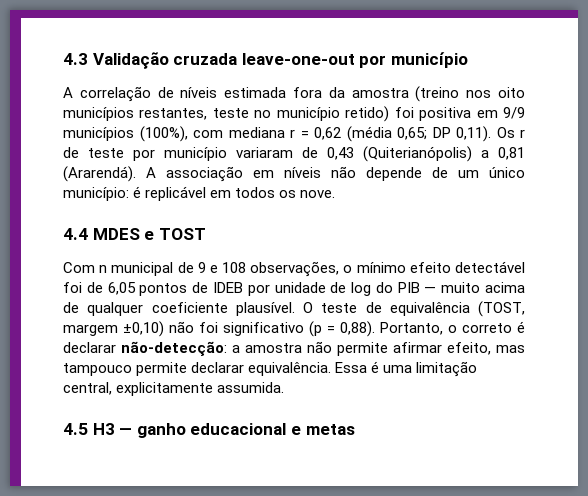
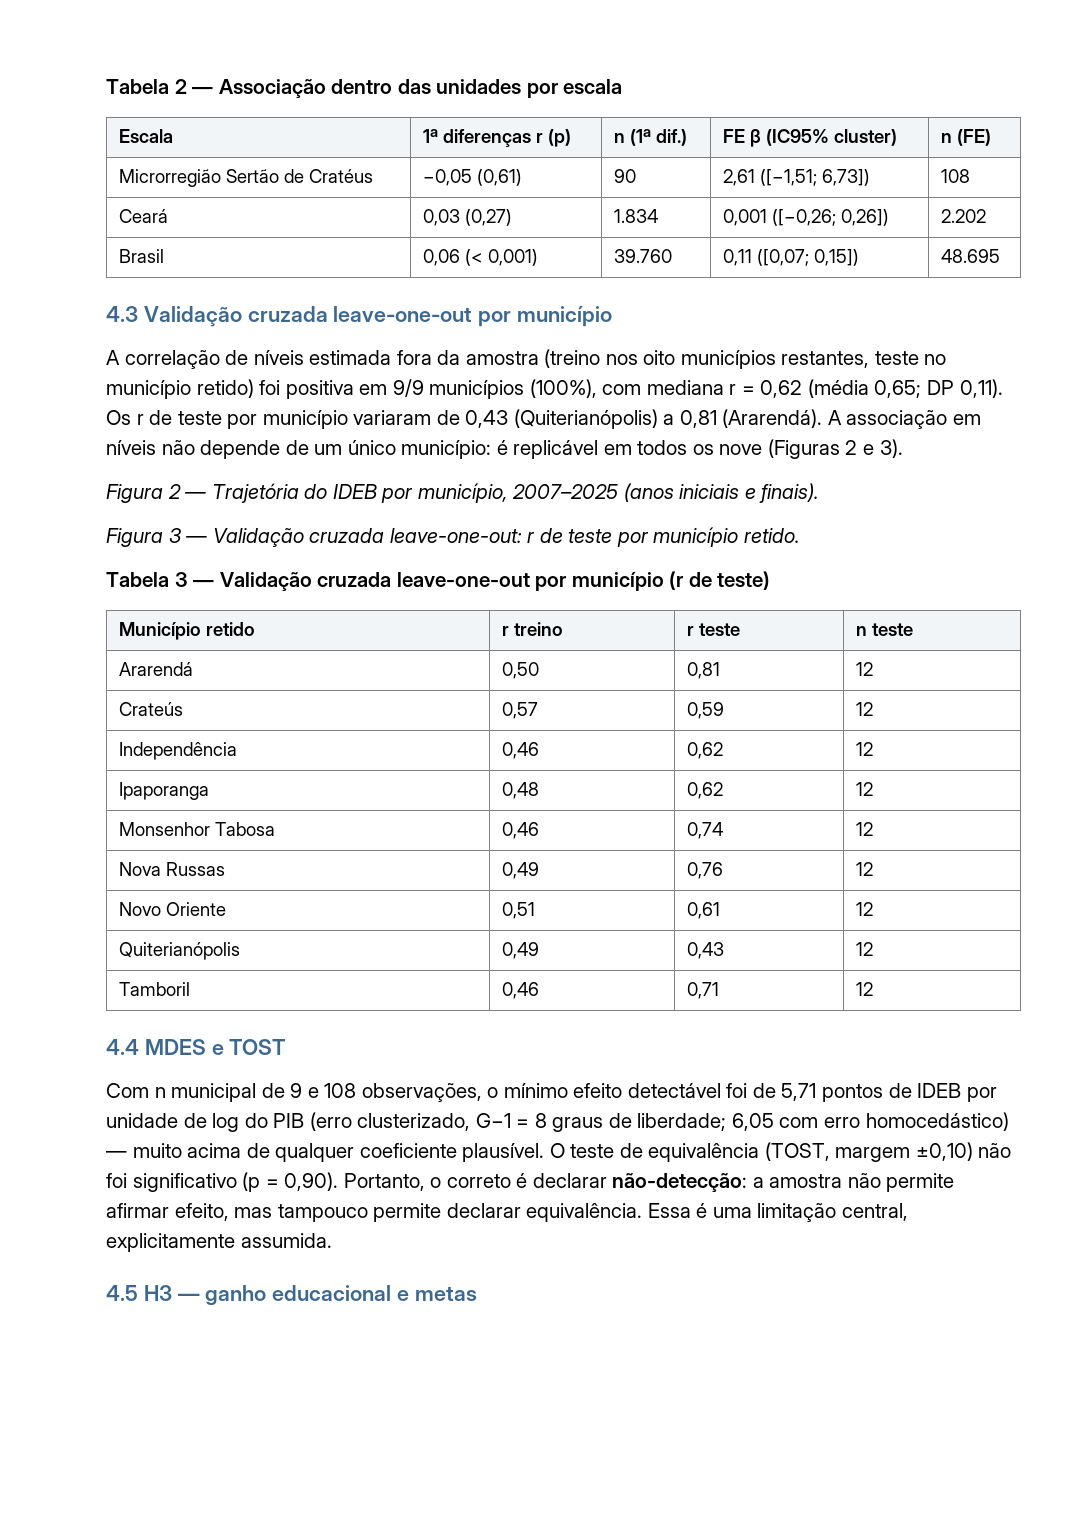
+ Tabela 2 — Associação dentro das unidades por escala
+ Escala | 1ª diferenças r (p) | n (1ª dif.) | FE β (IC95% cluster) | n (FE)
+ Microrregião Sertão de Cratéus | −0,05 (0,61) | 90 | 2,61 ([−1,51; 6,73]) | 108
+ Ceará | 0,03 (0,27) | 1.834 | 0,001 ([−0,26; 0,26]) | 2.202
+ Brasil | 0,06 (< 0,001) | 39.760 | 0,11 ([0,07; 0,15]) | 48.695
- A associação em níveis não depende de um único município: é replicável em todos os nove.
+ A associação em níveis não depende de um único município: é replicável em todos os nove (Figuras 2 e 3).
+ Figura 2 — Trajetória do IDEB por município, 2007–2025 (anos iniciais e finais).
+ Figura 3 — Validação cruzada leave-one-out: r de teste por município retido.
+ Tabela 3 — Validação cruzada leave-one-out por município (r de teste)
+ Município retido | r treino | r teste | n teste
+ Ararendá | 0,50 | 0,81 | 12
+ Crateús | 0,57 | 0,59 | 12
+ Independência | 0,46 | 0,62 | 12
+ Ipaporanga | 0,48 | 0,62 | 12
+ Monsenhor Tabosa | 0,46 | 0,74 | 12
+ Nova Russas | 0,49 | 0,76 | 12
+ Novo Oriente | 0,51 | 0,61 | 12
+ Quiterianópolis | 0,49 | 0,43 | 12
+ Tamboril | 0,46 | 0,71 | 12
- Com n municipal de 9 e 108 observações, o mínimo efeito detectável foi de 6,05 pontos de IDEB por unidade de log do PIB — muito acima de qualquer coeficiente plausível.
+ Com n municipal de 9 e 108 observações, o mínimo efeito detectável foi de 5,71 pontos de IDEB por unidade de log do PIB (erro clusterizado, G−1 = 8 graus de liberdade; 6,05 com erro homocedástico) — muito acima de qualquer coeficiente plausível.
- O teste de equivalência (TOST, margem ±0,10) não foi significativo (p = 0,88).
+ O teste de equivalência (TOST, margem ±0,10) não foi significativo (p = 0,90).

